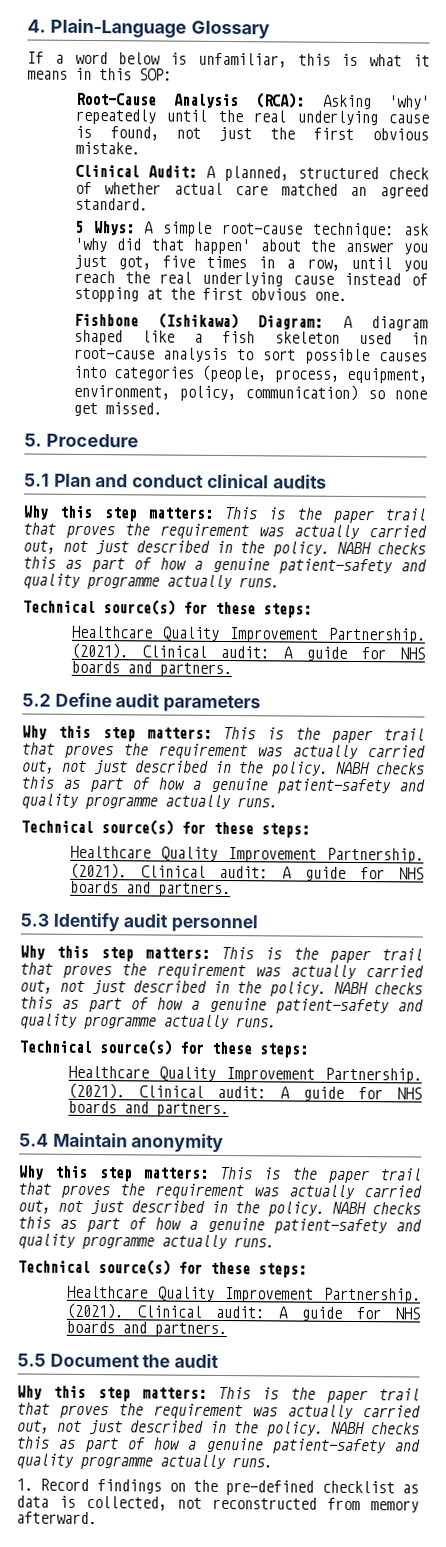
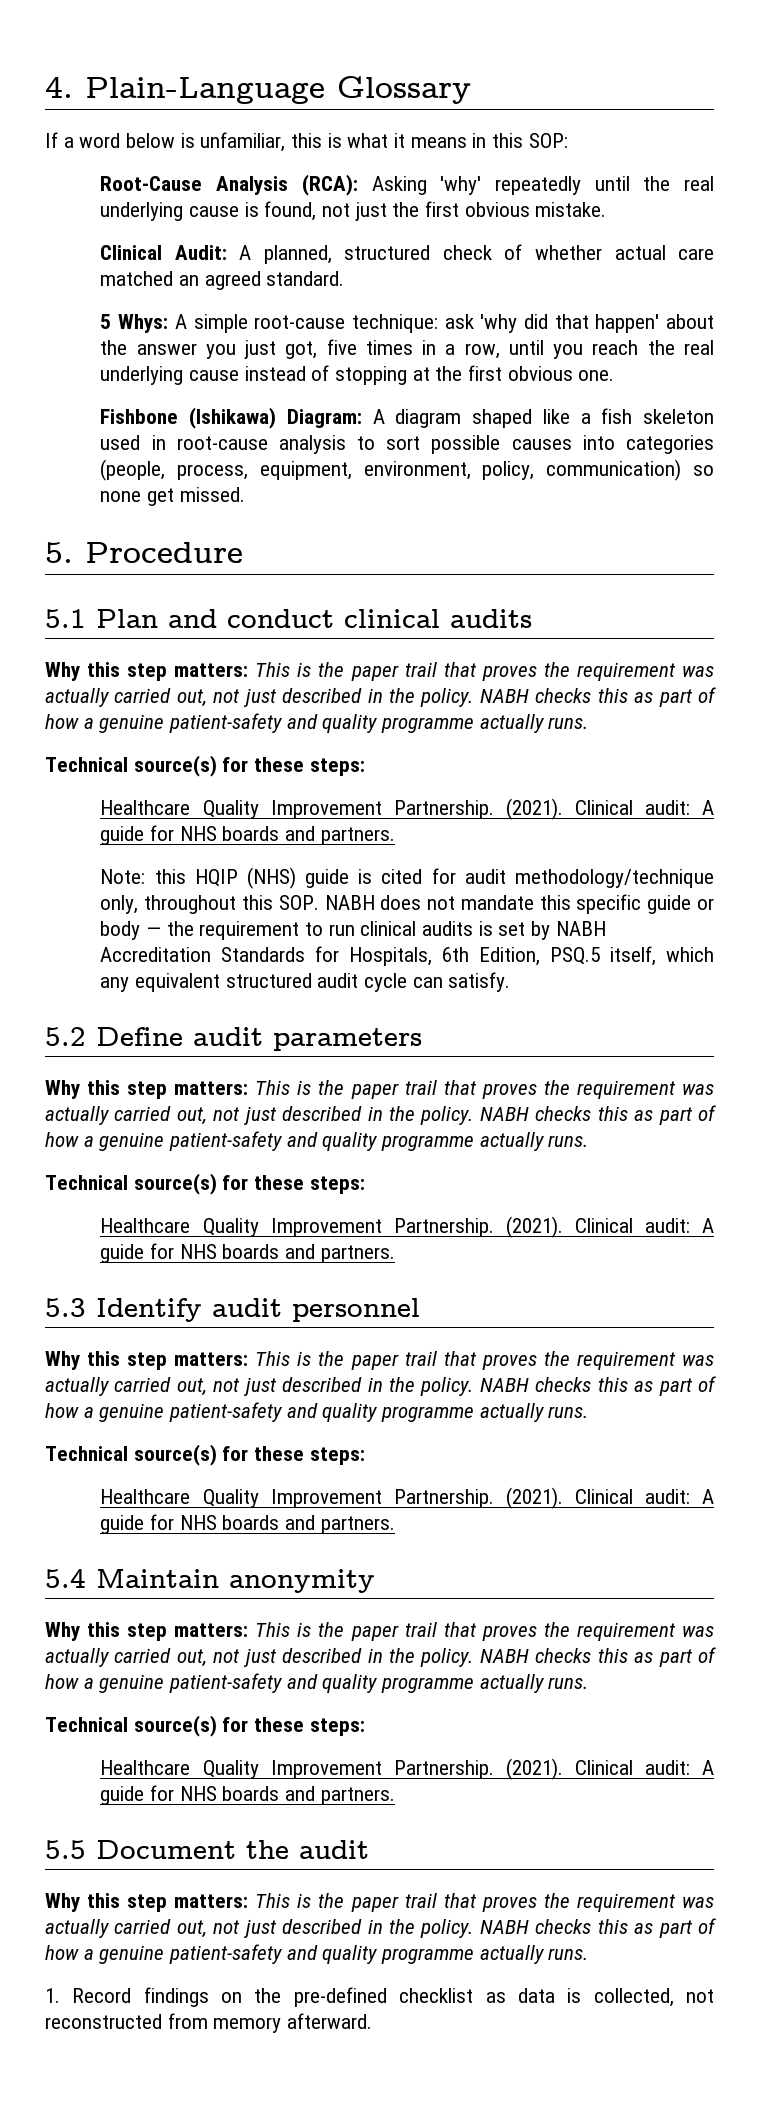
+ Note: this HQIP (NHS) guide is cited for audit methodology/technique only, throughout this SOP. NABH does not mandate this specific guide or body — the requirement to run clinical audits is set by NABH Accreditation Standards for Hospitals, 6th Edition, PSQ.5 itself, which any equivalent structured audit cycle can satisfy.

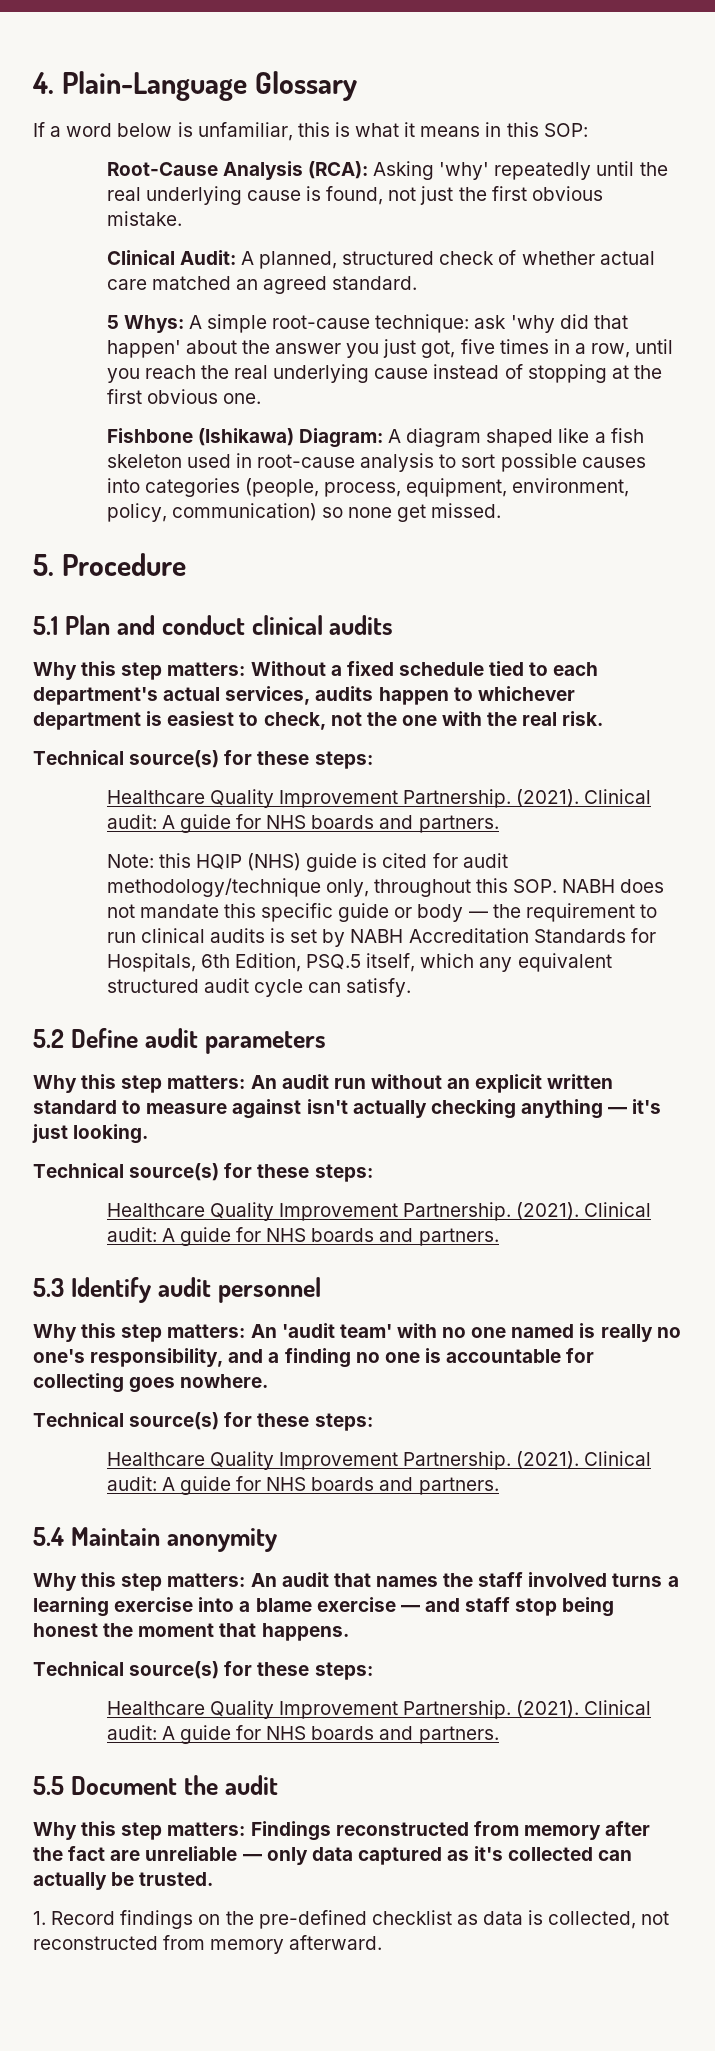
  5.1 Plan and conduct clinical audits
- Why this step matters: This is the paper trail that proves the requirement was actually carried out, not just described in the policy. NABH checks this as part of how a genuine patient-safety and quality programme actually runs.
+ Why this step matters: Without a fixed schedule tied to each department's actual services, audits happen to whichever department is easiest to check, not the one with the real risk.
  5.2 Define audit parameters
- Why this step matters: This is the paper trail that proves the requirement was actually carried out, not just described in the policy. NABH checks this as part of how a genuine patient-safety and quality programme actually runs.
+ Why this step matters: An audit run without an explicit written standard to measure against isn't actually checking anything — it's just looking.
  5.3 Identify audit personnel
- Why this step matters: This is the paper trail that proves the requirement was actually carried out, not just described in the policy. NABH checks this as part of how a genuine patient-safety and quality programme actually runs.
+ Why this step matters: An 'audit team' with no one named is really no one's responsibility, and a finding no one is accountable for collecting goes nowhere.
  5.4 Maintain anonymity
- Why this step matters: This is the paper trail that proves the requirement was actually carried out, not just described in the policy. NABH checks this as part of how a genuine patient-safety and quality programme actually runs.
+ Why this step matters: An audit that names the staff involved turns a learning exercise into a blame exercise — and staff stop being honest the moment that happens.
  5.5 Document the audit
- Why this step matters: This is the paper trail that proves the requirement was actually carried out, not just described in the policy. NABH checks this as part of how a genuine patient-safety and quality programme actually runs.
+ Why this step matters: Findings reconstructed from memory after the fact are unreliable — only data captured as it's collected can actually be trusted.

